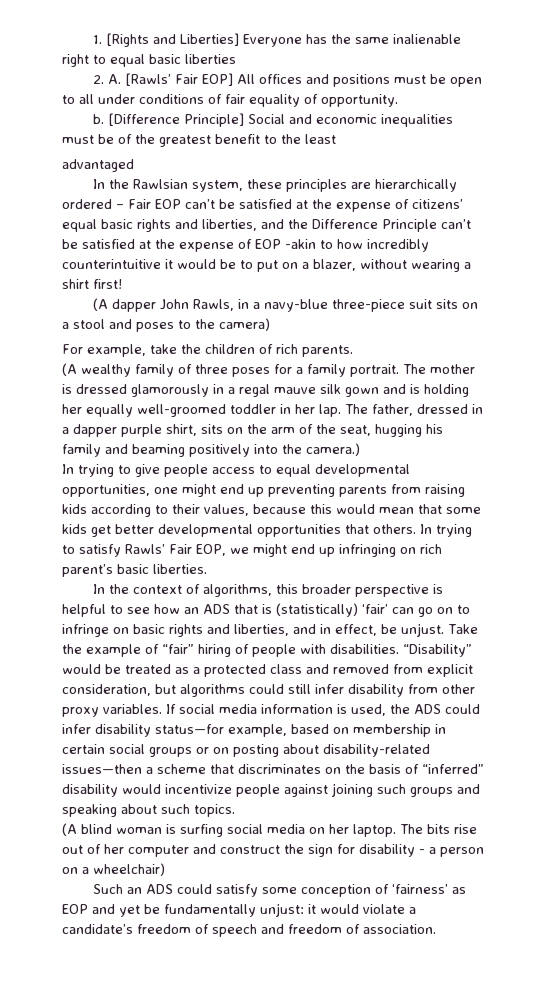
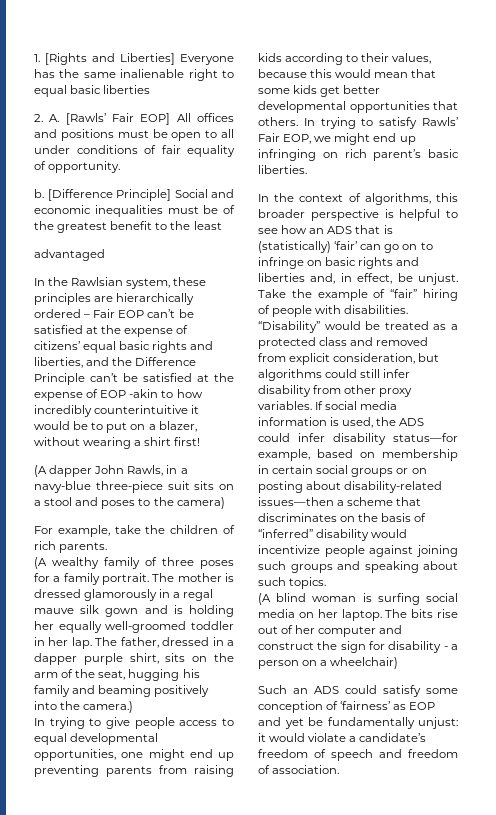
- In the context of algorithms, this broader perspective is helpful to see how an ADS that is (statistically) ‘fair’ can go on to infringe on basic rights and liberties, and in effect, be unjust.
+ In the context of algorithms, this broader perspective is helpful to see how an ADS that is (statistically) ‘fair’ can go on to infringe on basic rights and liberties and, in effect, be unjust.

